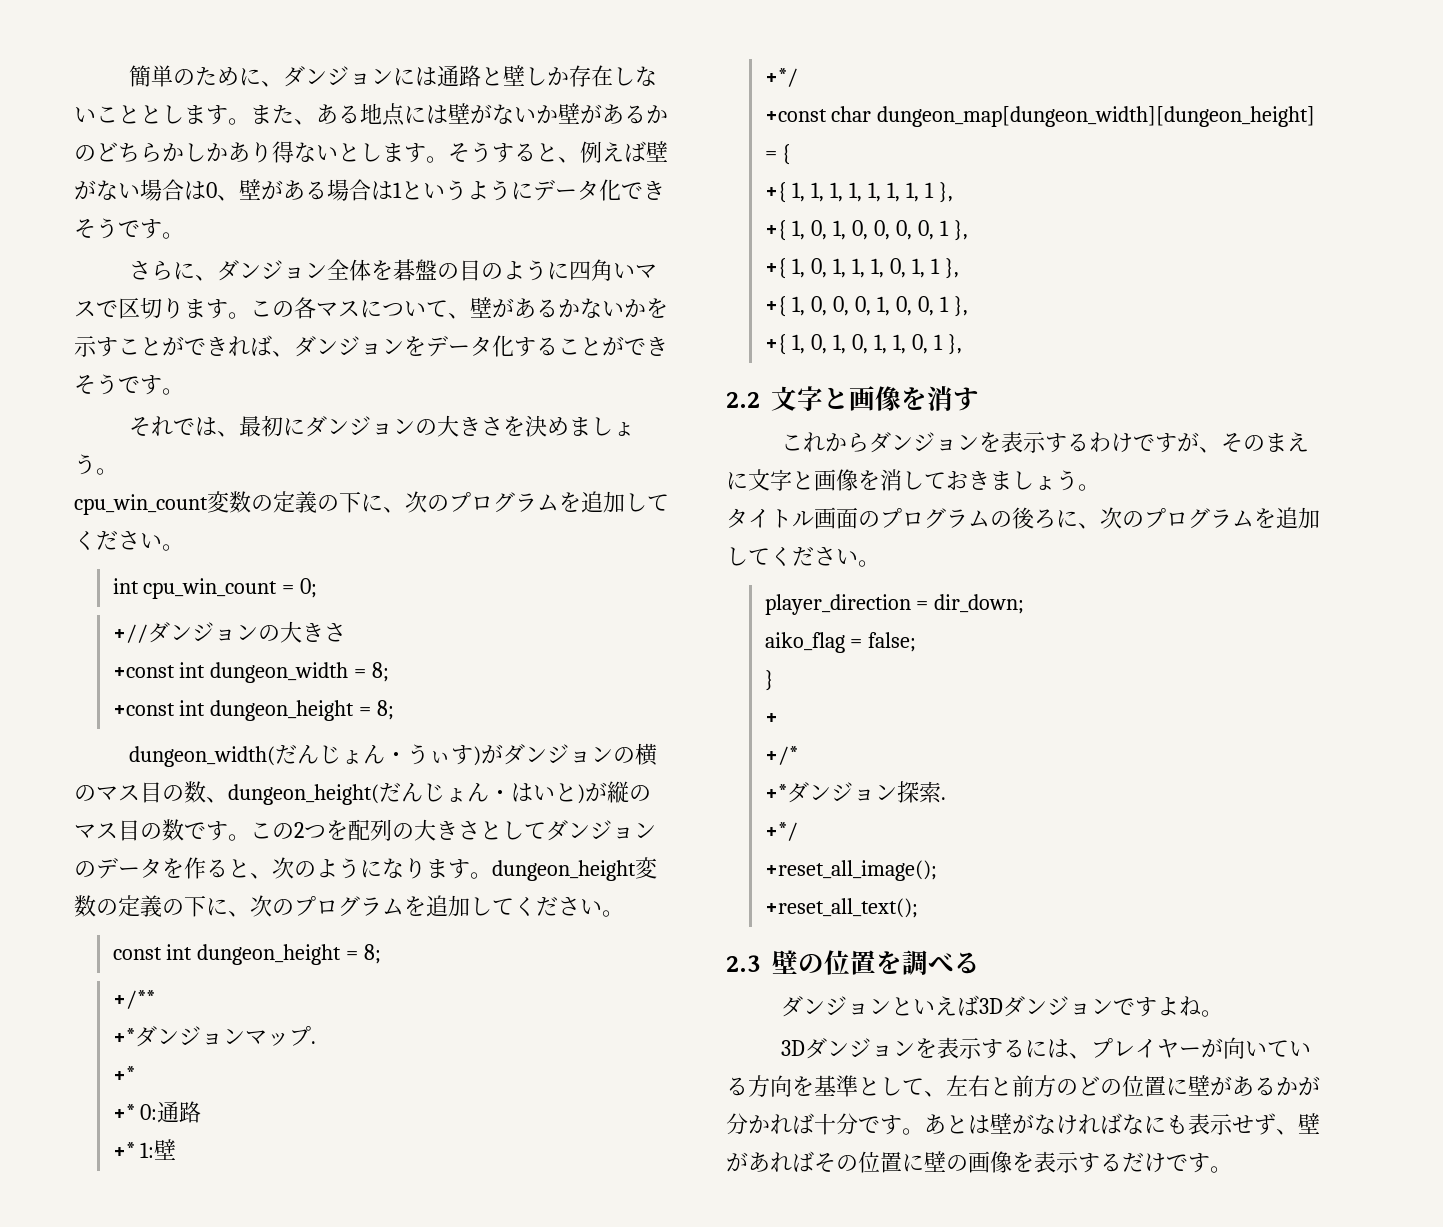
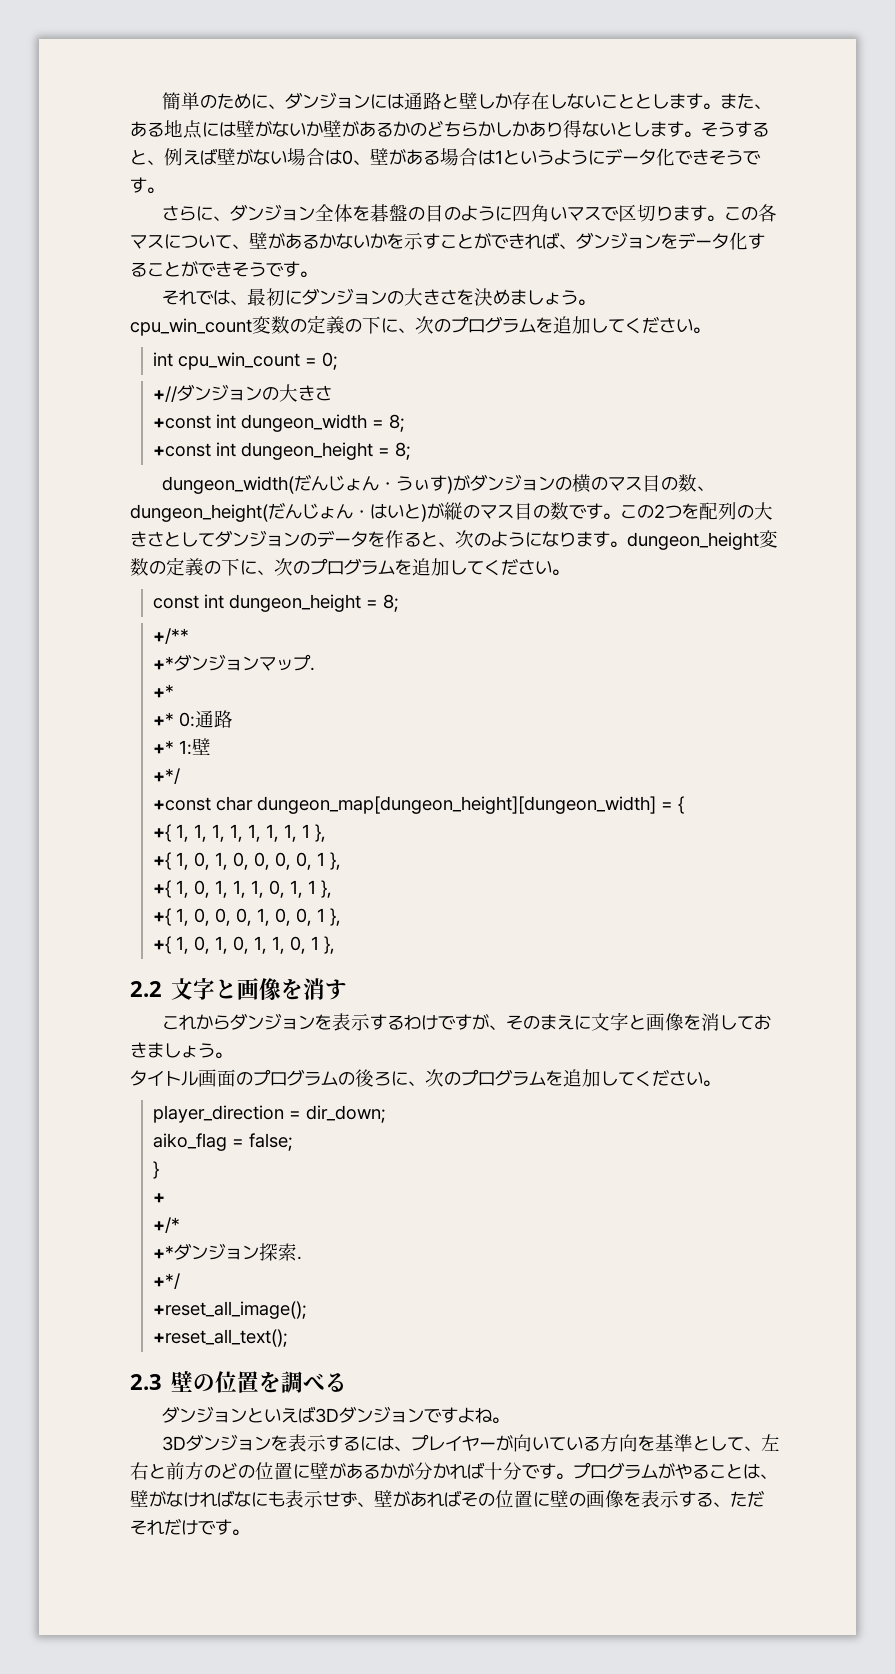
- +const char dungeon_map[dungeon_width][dungeon_height] = {
+ +const char dungeon_map[dungeon_height][dungeon_width] = {
- あとは壁がなければなにも表示せず、壁があればその位置に壁の画像を表示するだけです。
+ プログラムがやることは、壁がなければなにも表示せず、壁があればその位置に壁の画像を表示する、ただそれだけです。

